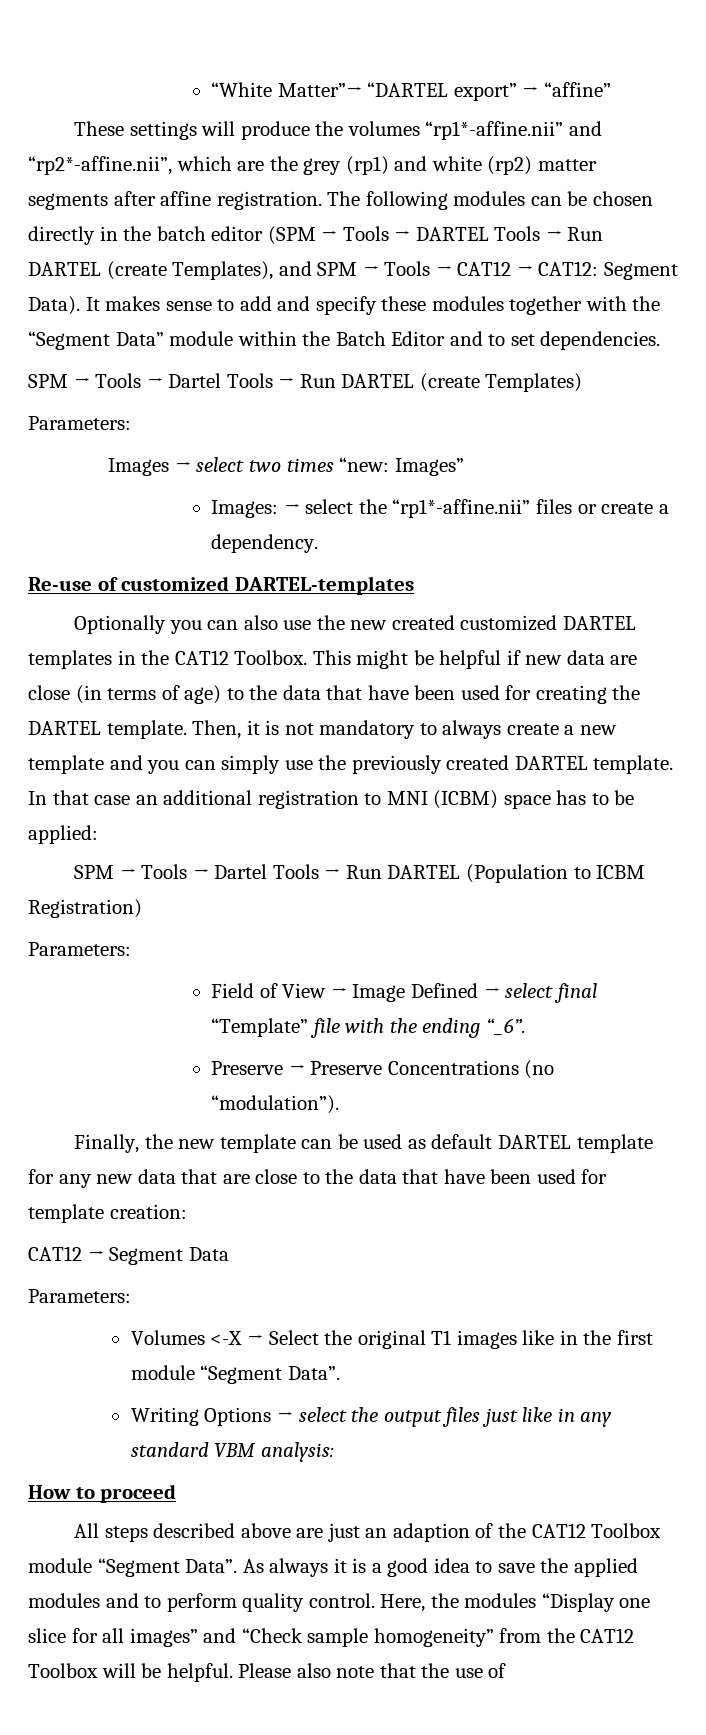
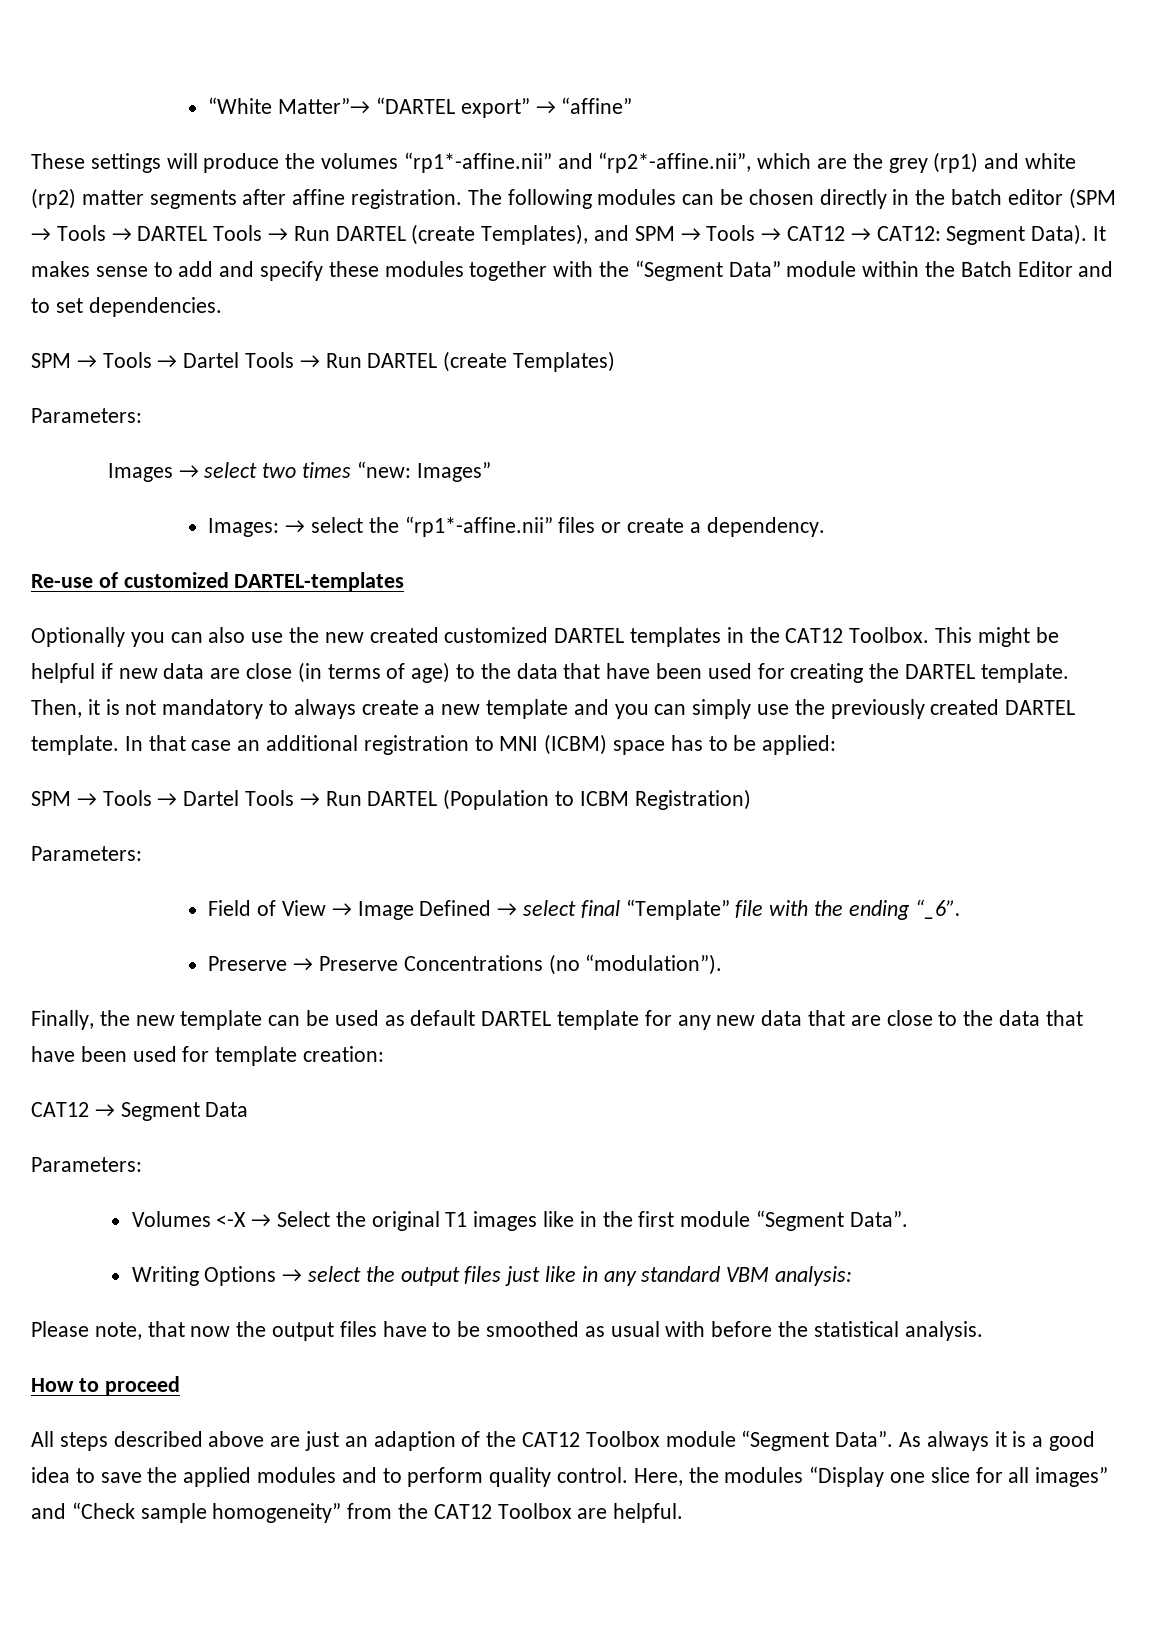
+ Please note, that now the output files have to be smoothed as usual with before the statistical analysis.
- Here, the modules “Display one slice for all images” and “Check sample homogeneity” from the CAT12 Toolbox will be helpful. Please also note that the use of
+ Here, the modules “Display one slice for all images” and “Check sample homogeneity” from the CAT12 Toolbox are helpful.

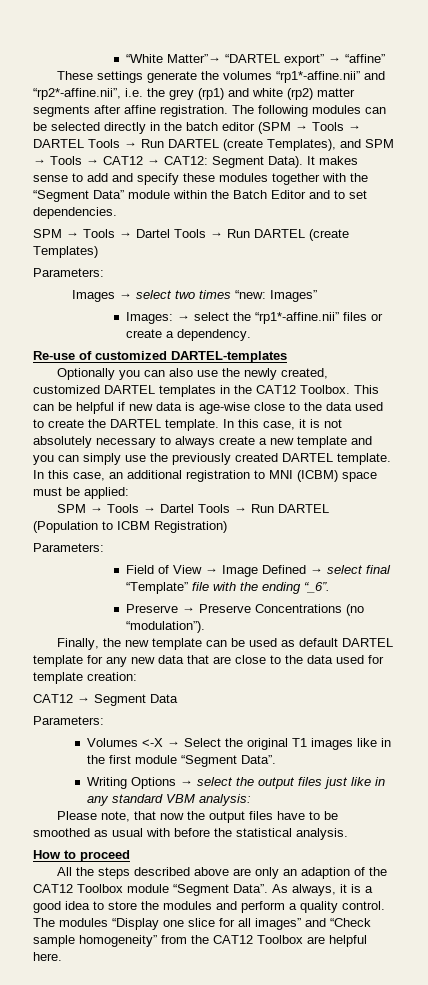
- These settings will produce the volumes “rp1*-affine.nii” and “rp2*-affine.nii”, which are the grey (rp1) and white (rp2) matter segments after affine registration.
+ These settings generate the volumes “rp1*-affine.nii” and “rp2*-affine.nii”, i.e. the grey (rp1) and white (rp2) matter segments after affine registration.
- The following modules can be chosen directly in the batch editor (SPM → Tools → DARTEL Tools → Run DARTEL (create Templates), and SPM → Tools → CAT12 → CAT12: Segment Data).
+ The following modules can be selected directly in the batch editor (SPM → Tools → DARTEL Tools → Run DARTEL (create Templates), and SPM → Tools → CAT12 → CAT12: Segment Data).
- Optionally you can also use the new created customized DARTEL templates in the CAT12 Toolbox.
+ Optionally you can also use the newly created, customized DARTEL templates in the CAT12 Toolbox.
- This might be helpful if new data are close (in terms of age) to the data that have been used for creating the DARTEL template. Then, it is not mandatory to always create a new template and you can simply use the previously created DARTEL template.
+ This can be helpful if new data is age-wise close to the data used to create the DARTEL template. In this case, it is not absolutely necessary to always create a new template and you can simply use the previously created DARTEL template.
- In that case an additional registration to MNI (ICBM) space has to be applied:
+ In this case, an additional registration to MNI (ICBM) space must be applied:
- Finally, the new template can be used as default DARTEL template for any new data that are close to the data that have been used for template creation:
+ Finally, the new template can be used as default DARTEL template for any new data that are close to the data used for template creation:
- All steps described above are just an adaption of the CAT12 Toolbox module “Segment Data”.
+ All the steps described above are only an adaption of the CAT12 Toolbox module “Segment Data”.
- As always it is a good idea to save the applied modules and to perform quality control. Here, the modules “Display one slice for all images” and “Check sample homogeneity” from the CAT12 Toolbox are helpful.
+ As always, it is a good idea to store the modules and perform a quality control. The modules “Display one slice for all images” and “Check sample homogeneity” from the CAT12 Toolbox are helpful here.

